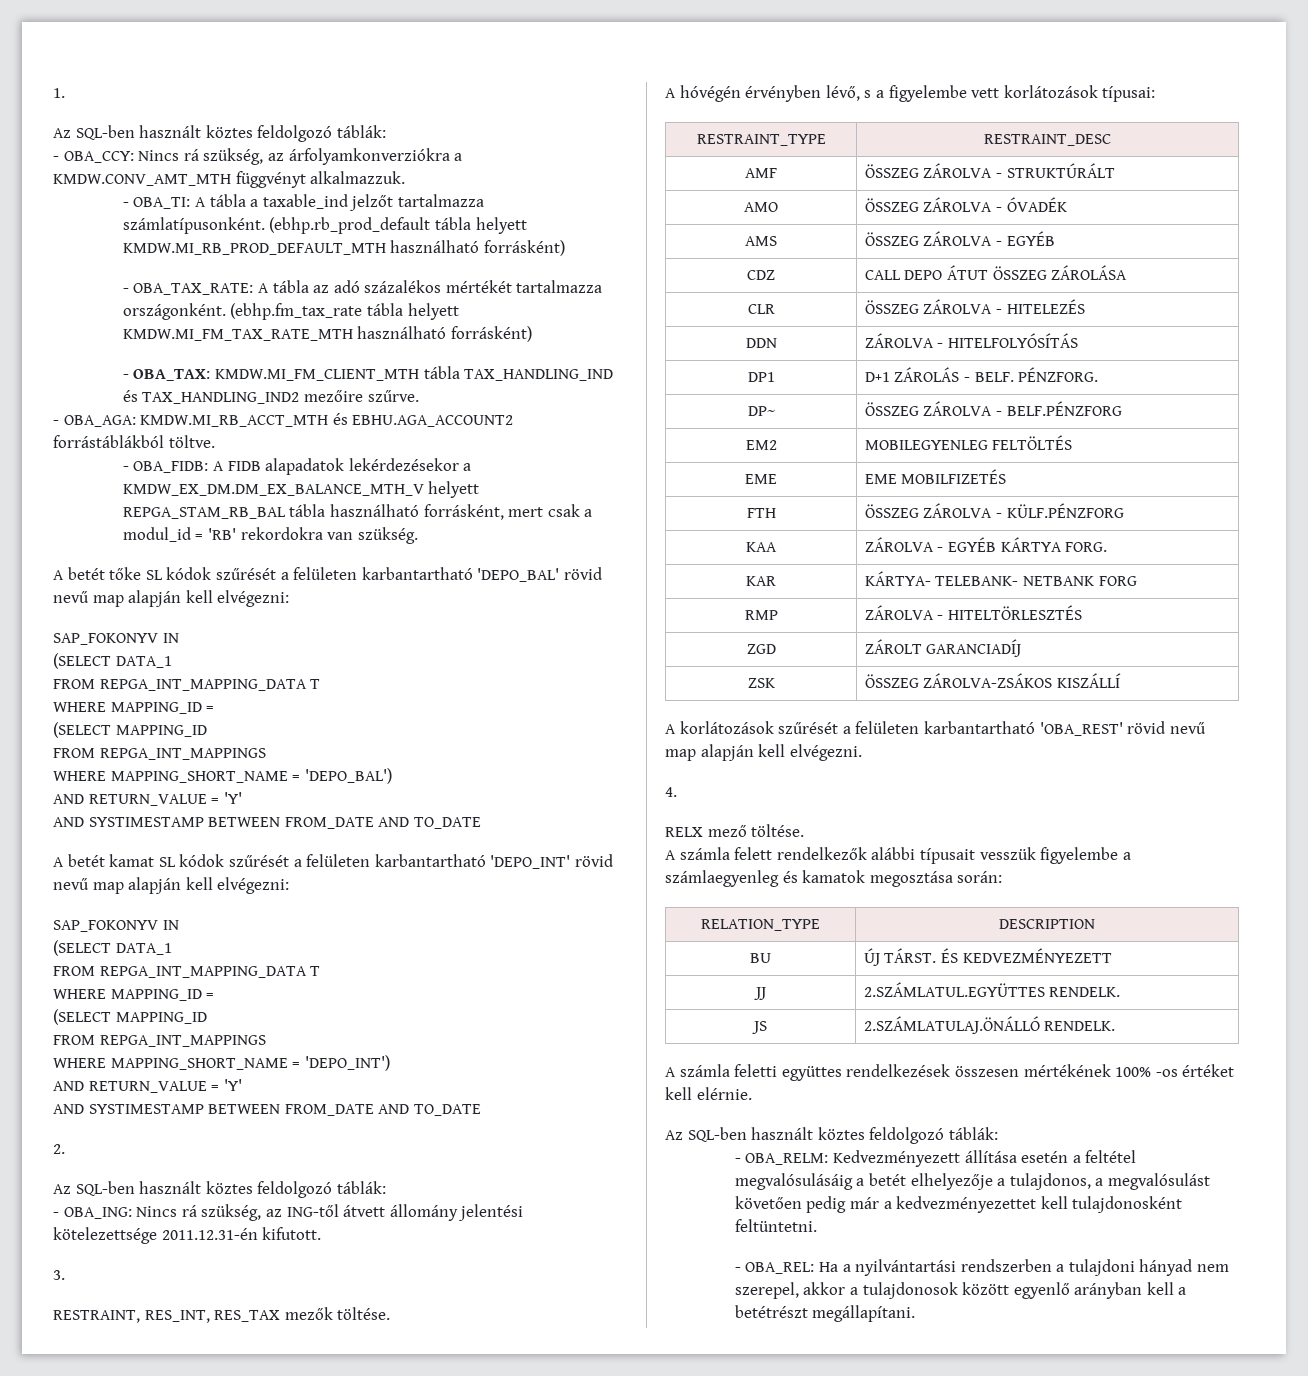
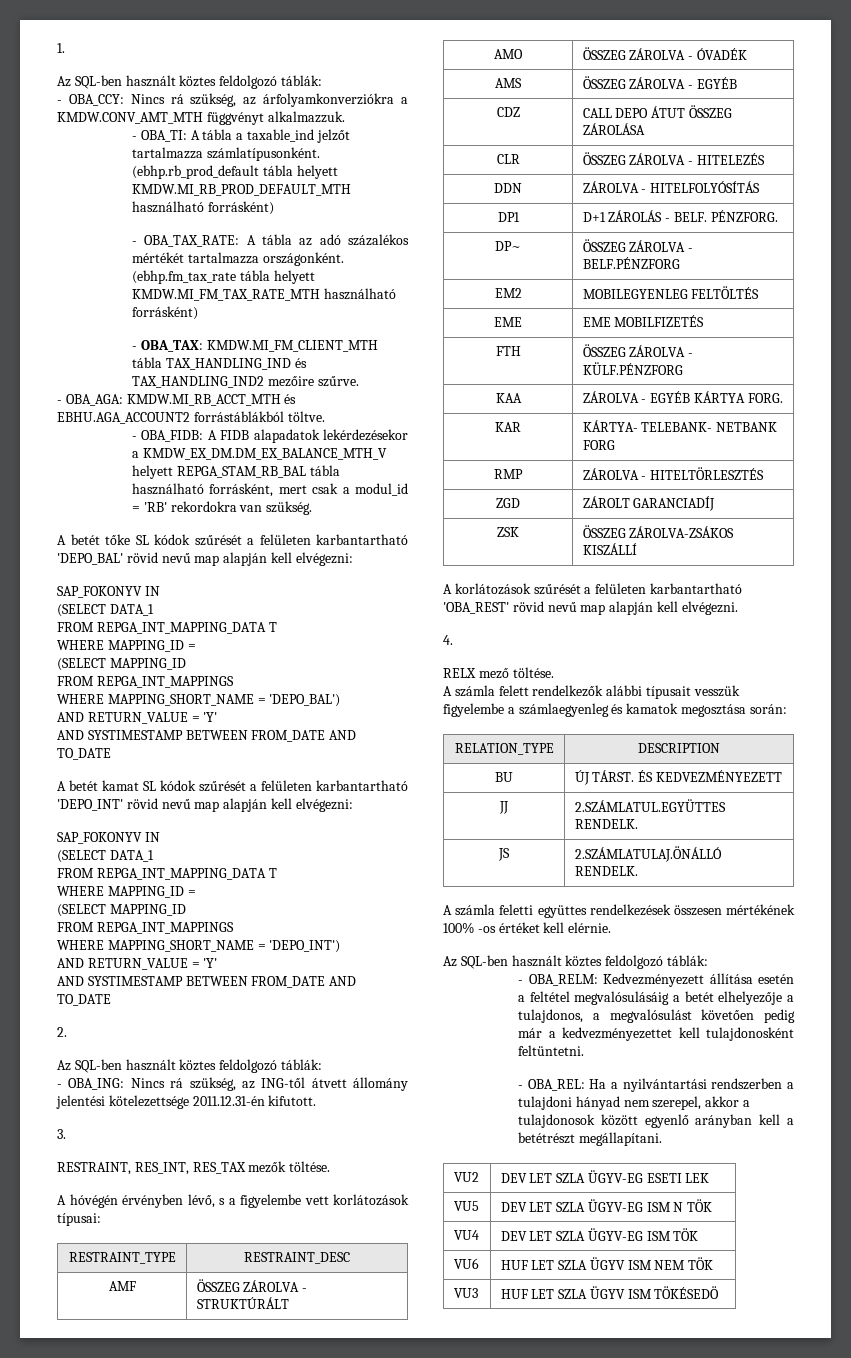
+ VU2 | DEV LET SZLA ÜGYV-EG ESETI LEK
+ VU5 | DEV LET SZLA ÜGYV-EG ISM N TÖK
+ VU4 | DEV LET SZLA ÜGYV-EG ISM TÖK
+ VU6 | HUF LET SZLA ÜGYV ISM NEM TÖK
+ VU3 | HUF LET SZLA ÜGYV ISM TÖKÉSEDÖ

